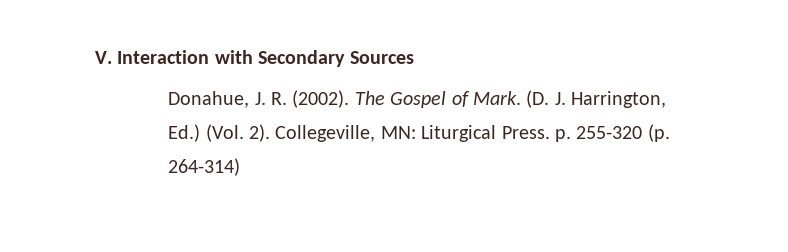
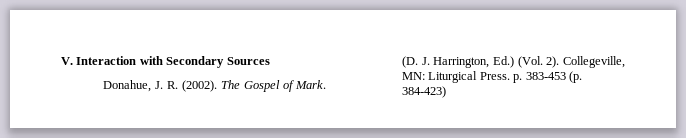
- Collegeville, MN: Liturgical Press. p. 255-320 (p. 264-314)
+ Collegeville, MN: Liturgical Press. p. 383-453 (p. 384-423)

